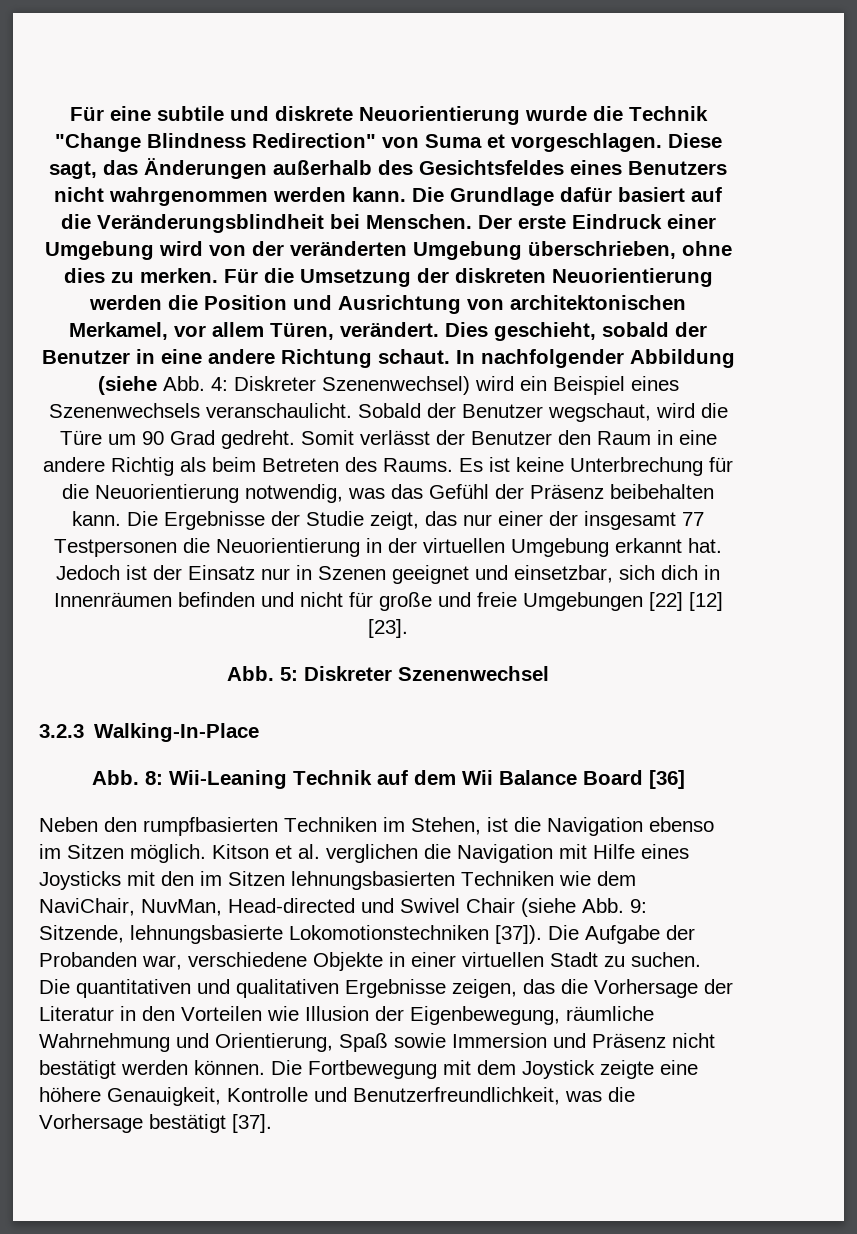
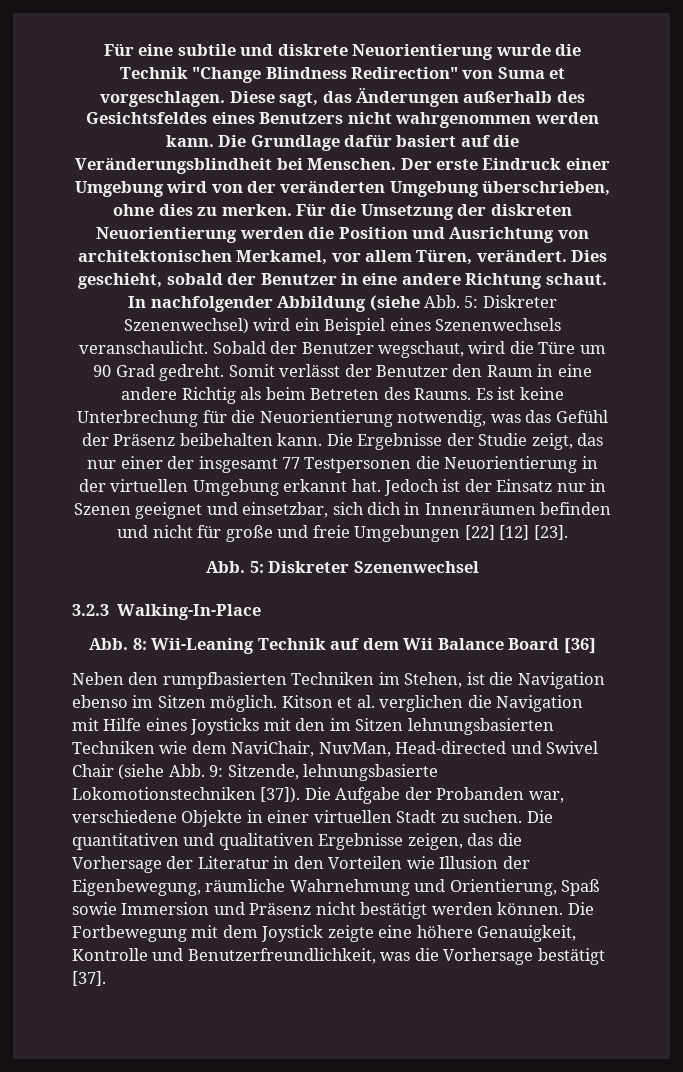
- In nachfolgender Abbildung (siehe Abb. 4: Diskreter Szenenwechsel) wird ein Beispiel eines Szenenwechsels veranschaulicht.
+ In nachfolgender Abbildung (siehe Abb. 5: Diskreter Szenenwechsel) wird ein Beispiel eines Szenenwechsels veranschaulicht.

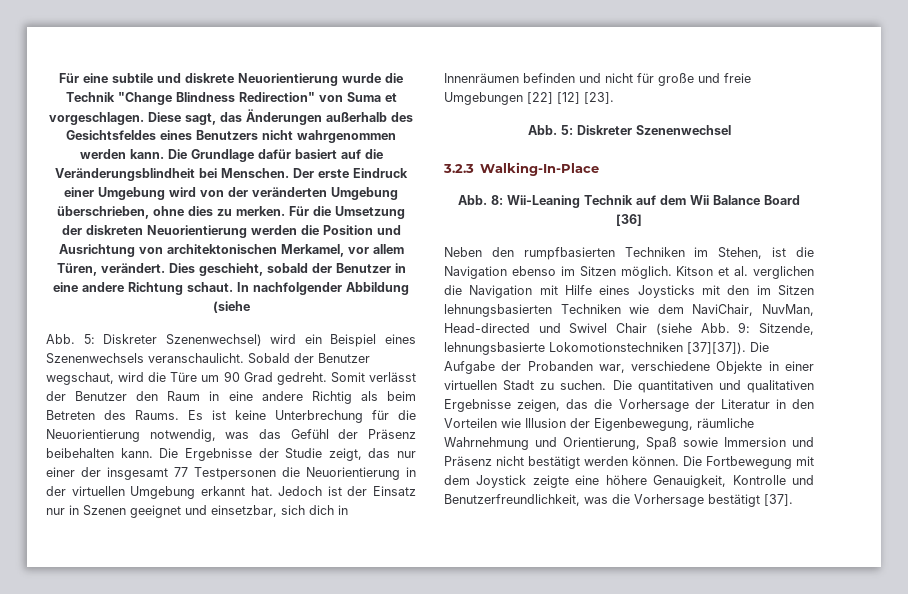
- In nachfolgender Abbildung (siehe Abb. 5: Diskreter Szenenwechsel) wird ein Beispiel eines Szenenwechsels veranschaulicht.
+ In nachfolgender Abbildung (siehe
+ Abb. 5: Diskreter Szenenwechsel) wird ein Beispiel eines Szenenwechsels veranschaulicht.
- Kitson et al. verglichen die Navigation mit Hilfe eines Joysticks mit den im Sitzen lehnungsbasierten Techniken wie dem NaviChair, NuvMan, Head-directed und Swivel Chair (siehe Abb. 9: Sitzende, lehnungsbasierte Lokomotionstechniken [37]).
+ Kitson et al. verglichen die Navigation mit Hilfe eines Joysticks mit den im Sitzen lehnungsbasierten Techniken wie dem NaviChair, NuvMan, Head-directed und Swivel Chair (siehe Abb. 9: Sitzende, lehnungsbasierte Lokomotionstechniken [37][37]).

